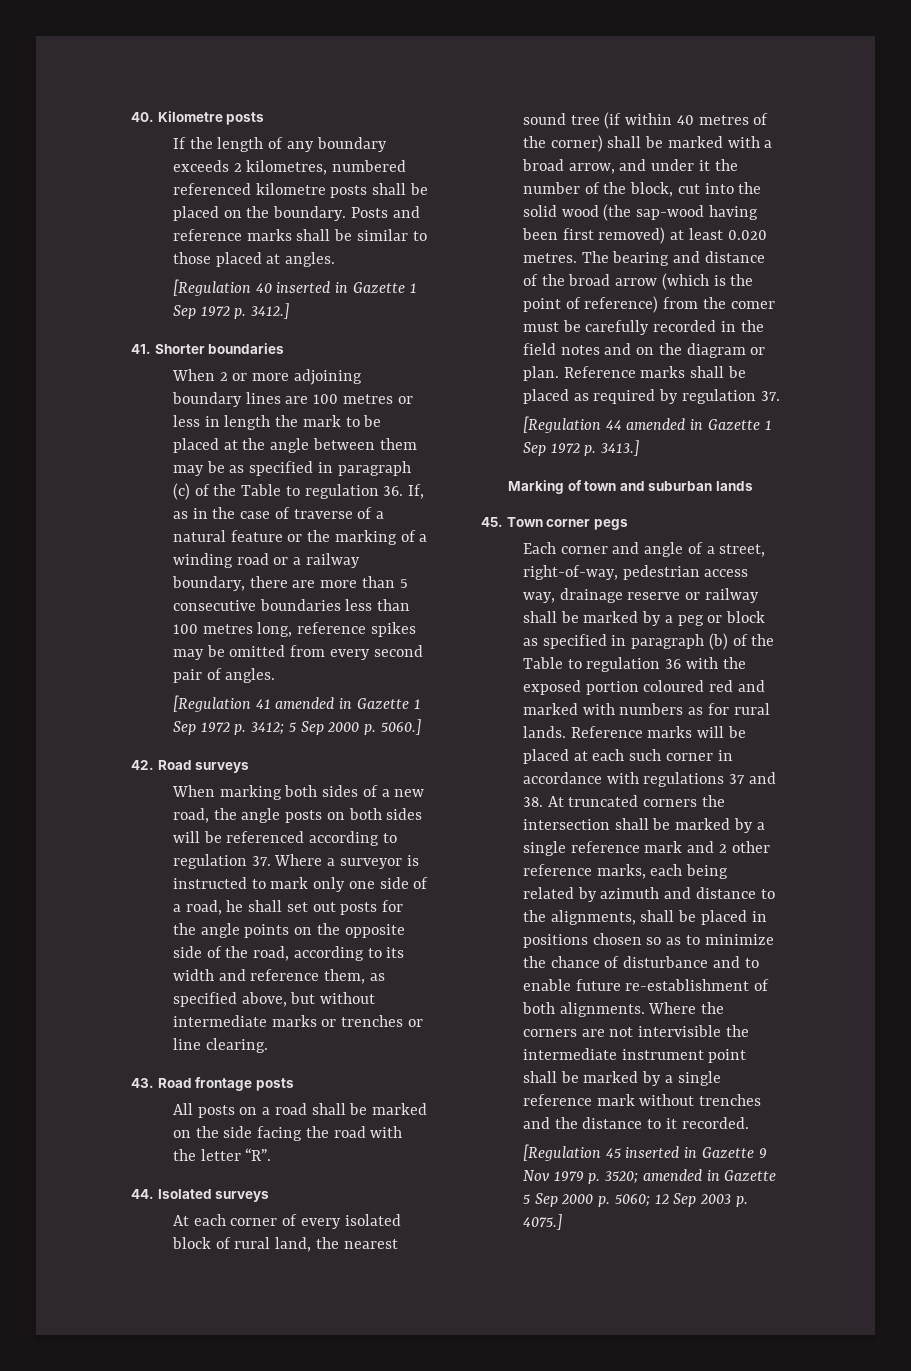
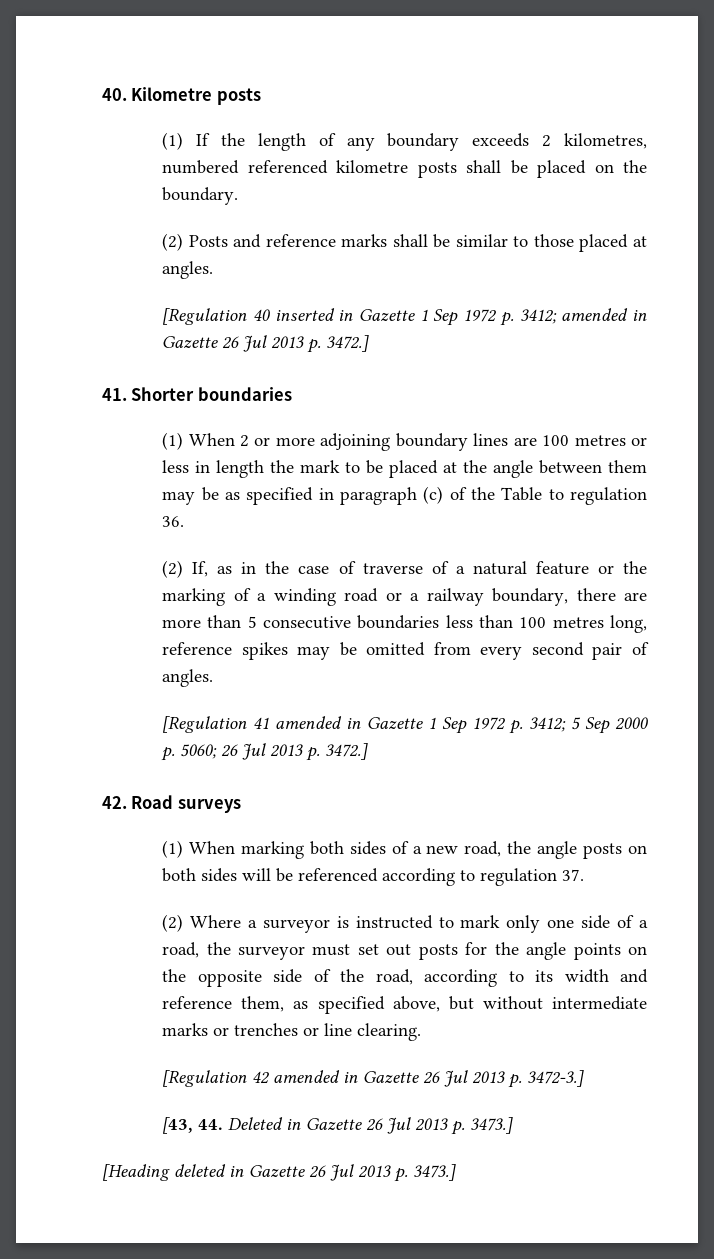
- If the length of any boundary exceeds 2 kilometres, numbered referenced kilometre posts shall be placed on the boundary. Posts and reference marks shall be similar to those placed at angles.
+ (1) If the length of any boundary exceeds 2 kilometres, numbered referenced kilometre posts shall be placed on the boundary.
+ (2) Posts and reference marks shall be similar to those placed at angles.
- [Regulation 40 inserted in Gazette 1 Sep 1972 p. 3412.]
+ [Regulation 40 inserted in Gazette 1 Sep 1972 p. 3412; amended in Gazette 26 Jul 2013 p. 3472.]
- When 2 or more adjoining boundary lines are 100 metres or less in length the mark to be placed at the angle between them may be as specified in paragraph (c) of the Table to regulation 36. If, as in the case of traverse of a natural feature or the marking of a winding road or a railway boundary, there are more than 5 consecutive boundaries less than 100 metres long, reference spikes may be omitted from every second pair of angles.
+ (1) When 2 or more adjoining boundary lines are 100 metres or less in length the mark to be placed at the angle between them may be as specified in paragraph (c) of the Table to regulation 36.
+ (2) If, as in the case of traverse of a natural feature or the marking of a winding road or a railway boundary, there are more than 5 consecutive boundaries less than 100 metres long, reference spikes may be omitted from every second pair of angles.
- [Regulation 41 amended in Gazette 1 Sep 1972 p. 3412; 5 Sep 2000 p. 5060.]
+ [Regulation 41 amended in Gazette 1 Sep 1972 p. 3412; 5 Sep 2000 p. 5060; 26 Jul 2013 p. 3472.]
- When marking both sides of a new road, the angle posts on both sides will be referenced according to regulation 37. Where a surveyor is instructed to mark only one side of a road, he shall set out posts for the angle points on the opposite side of the road, according to its width and reference them, as specified above, but without intermediate marks or trenches or line clearing.
+ (1) When marking both sides of a new road, the angle posts on both sides will be referenced according to regulation 37.
+ (2) Where a surveyor is instructed to mark only one side of a road, the surveyor must set out posts for the angle points on the opposite side of the road, according to its width and reference them, as specified above, but without intermediate marks or trenches or line clearing.
- 43. Road frontage posts
- All posts on a road shall be marked on the side facing the road with the letter “R”.
- 44. Isolated surveys
- At each corner of every isolated block of rural land, the nearest sound tree (if within 40 metres of the corner) shall be marked with a broad arrow, and under it the number of the block, cut into the solid wood (the sap-wood having been first removed) at least 0.020 metres. The bearing and distance of the broad arrow (which is the point of reference) from the comer must be carefully recorded in the field notes and on the diagram or plan. Reference marks shall be placed as required by regulation 37.
- [Regulation 44 amended in Gazette 1 Sep 1972 p. 3413.]
- Marking of town and suburban lands
- 45. Town corner pegs
- Each corner and angle of a street, right-of-way, pedestrian access way, drainage reserve or railway shall be marked by a peg or block as specified in paragraph (b) of the Table to regulation 36 with the exposed portion coloured red and marked with numbers as for rural lands. Reference marks will be placed at each such corner in accordance with regulations 37 and 38. At truncated corners the intersection shall be marked by a single reference mark and 2 other reference marks, each being related by azimuth and distance to the alignments, shall be placed in positions chosen so as to minimize the chance of disturbance and to enable future re-establishment of both alignments. Where the corners are not intervisible the intermediate instrument point shall be marked by a single reference mark without trenches and the distance to it recorded.
- [Regulation 45 inserted in Gazette 9 Nov 1979 p. 3520; amended in Gazette 5 Sep 2000 p. 5060; 12 Sep 2003 p. 4075.]
+ [Regulation 42 amended in Gazette 26 Jul 2013 p. 3472-3.]
+ [43, 44. Deleted in Gazette 26 Jul 2013 p. 3473.]
+ [Heading deleted in Gazette 26 Jul 2013 p. 3473.]

